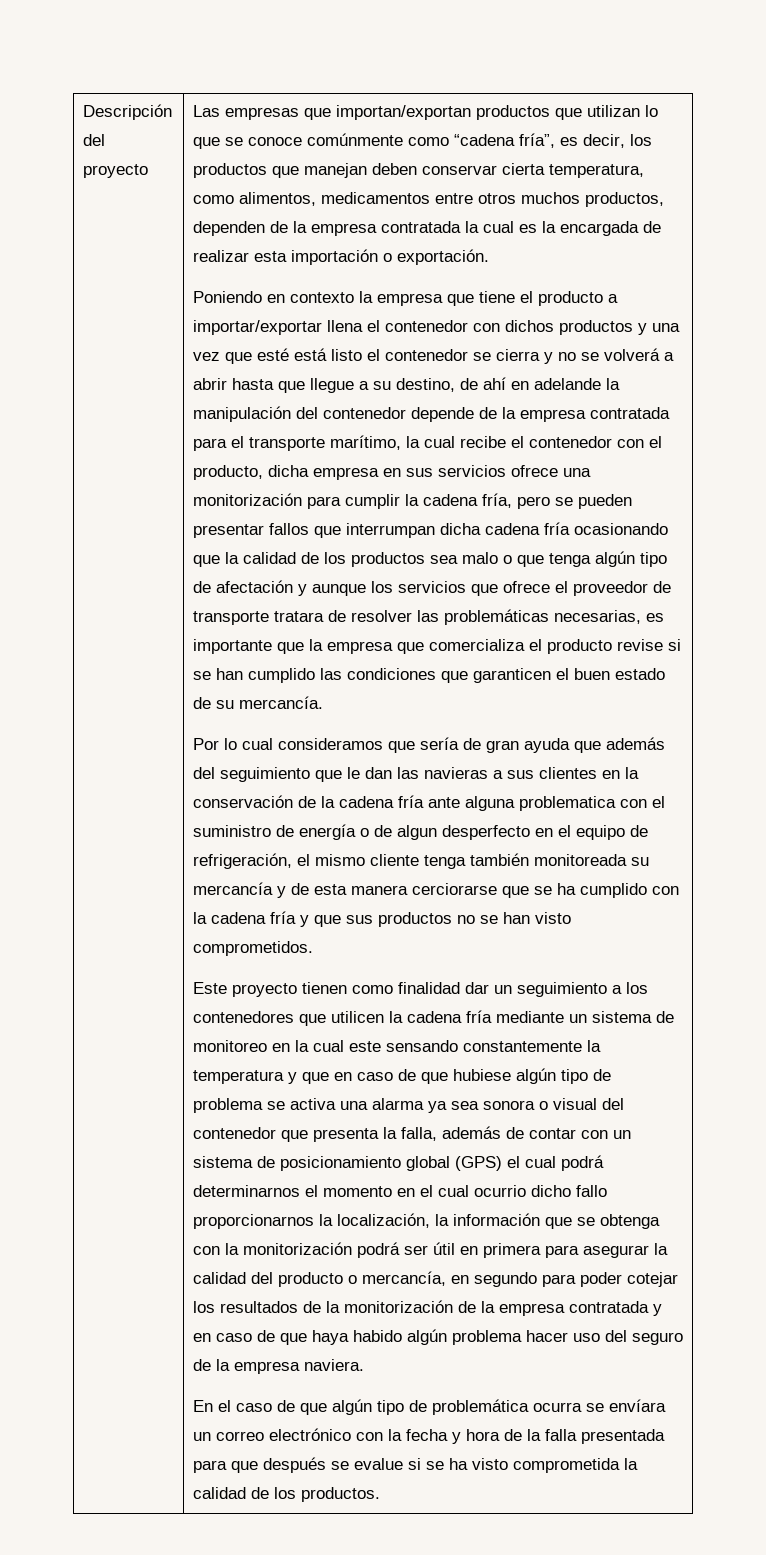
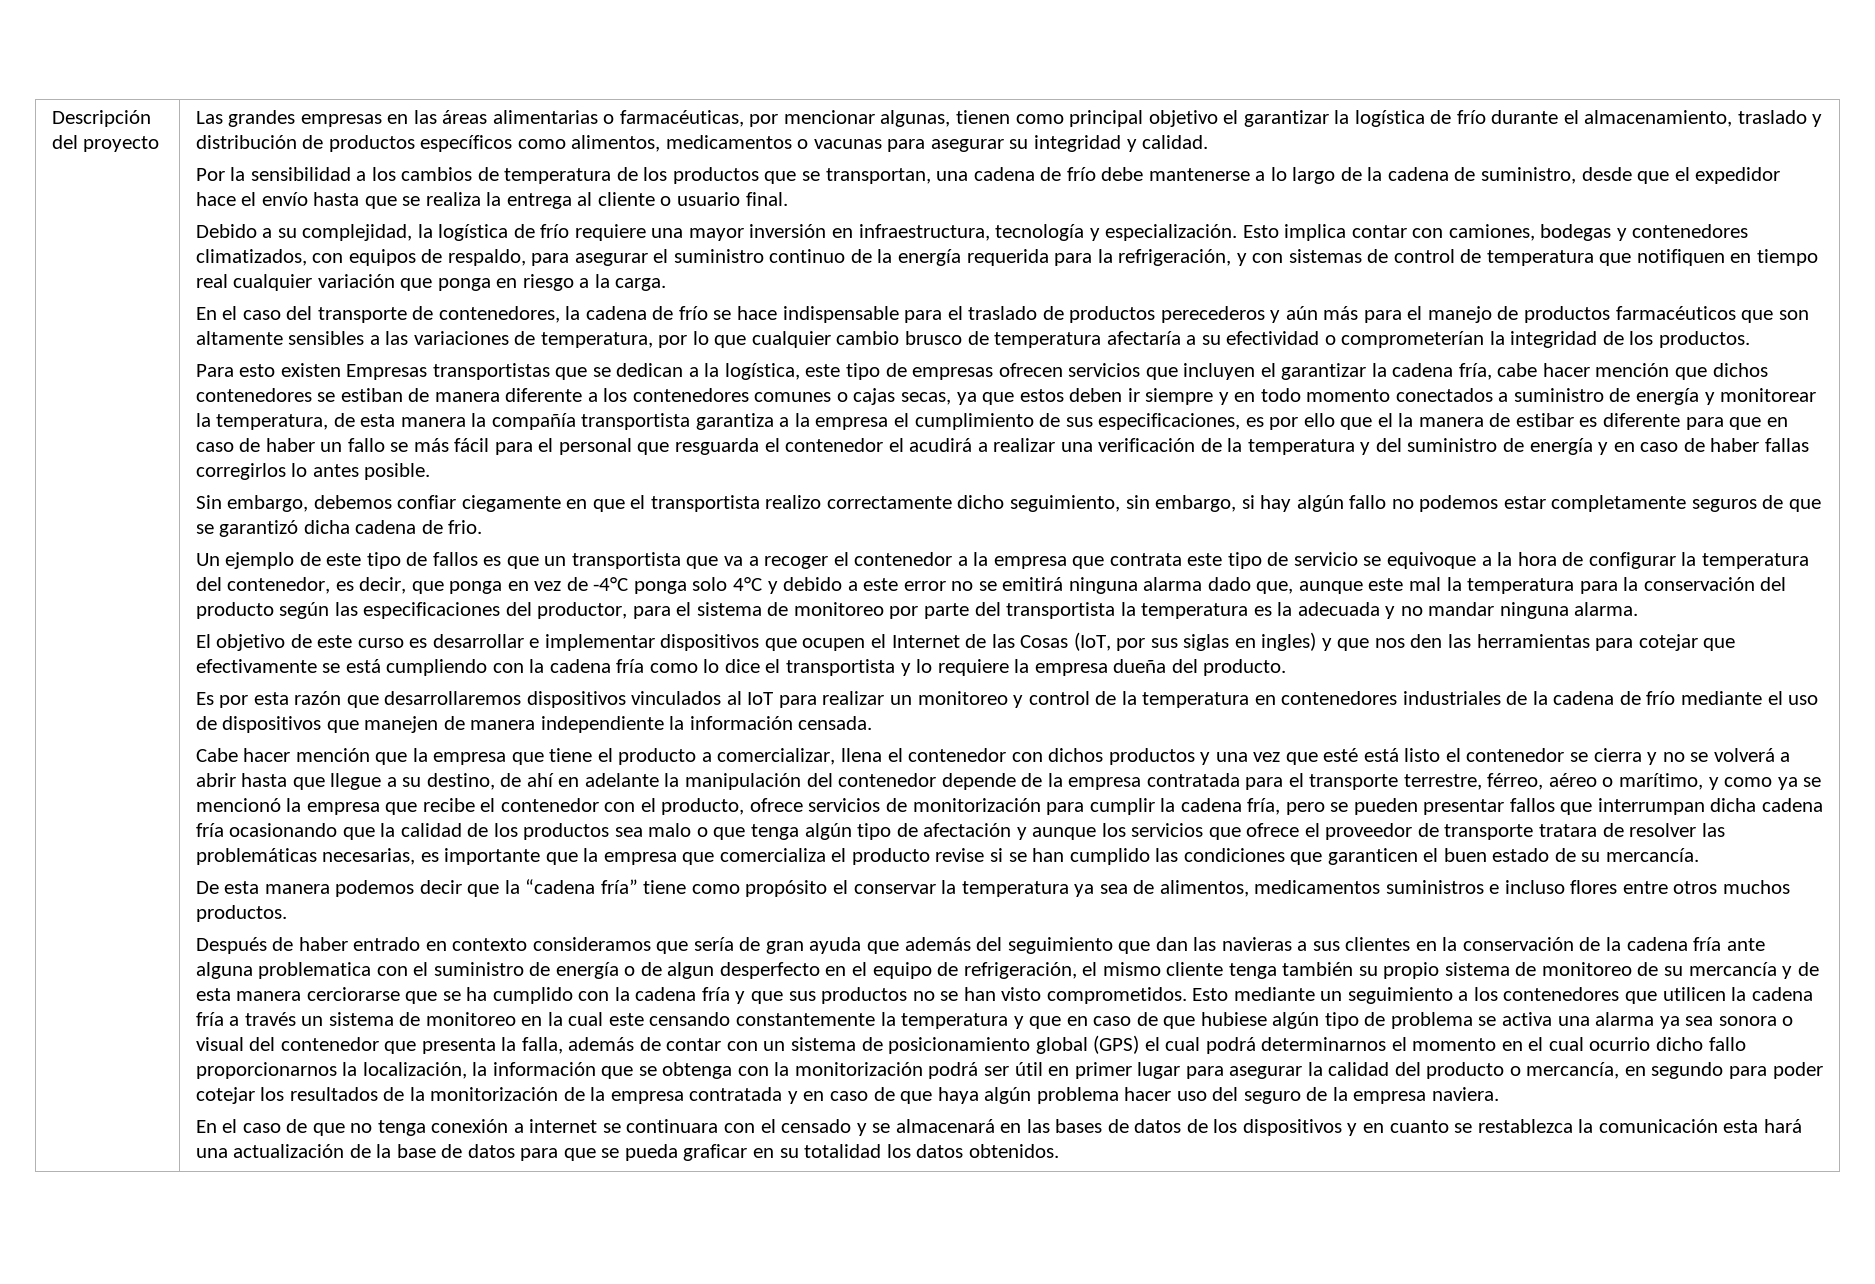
- Las empresas que importan/exportan productos que utilizan lo que se conoce comúnmente como “cadena fría”, es decir, los productos que manejan deben conservar cierta temperatura, como alimentos, medicamentos entre otros muchos productos, dependen de la empresa contratada la cual es la encargada de realizar esta importación o exportación.
- Poniendo en contexto la empresa que tiene el producto a importar/exportar llena el contenedor con dichos productos y una vez que esté está listo el contenedor se cierra y no se volverá a abrir hasta que llegue a su destino, de ahí en adelande la manipulación del contenedor depende de la empresa contratada para el transporte marítimo, la cual recibe el contenedor con el producto, dicha empresa en sus servicios ofrece una monitorización para cumplir la cadena fría, pero se pueden presentar fallos que interrumpan dicha cadena fría ocasionando que la calidad de los productos sea malo o que tenga algún tipo de afectación y aunque los servicios que ofrece el proveedor de transporte tratara de resolver las problemáticas necesarias, es importante que la empresa que comercializa el producto revise si se han cumplido las condiciones que garanticen el buen estado de su mercancía.
+ Las grandes empresas en las áreas alimentarias o farmacéuticas, por mencionar algunas, tienen como principal objetivo el garantizar la logística de frío durante el almacenamiento, traslado y distribución de productos específicos como alimentos, medicamentos o vacunas para asegurar su integridad y calidad.
+ Por la sensibilidad a los cambios de temperatura de los productos que se transportan, una cadena de frío debe mantenerse a lo largo de la cadena de suministro, desde que el expedidor hace el envío hasta que se realiza la entrega al cliente o usuario final.
+ Debido a su complejidad, la logística de frío requiere una mayor inversión en infraestructura, tecnología y especialización. Esto implica contar con camiones, bodegas y contenedores climatizados, con equipos de respaldo, para asegurar el suministro continuo de la energía requerida para la refrigeración, y con sistemas de control de temperatura que notifiquen en tiempo real cualquier variación que ponga en riesgo a la carga.
+ En el caso del transporte de contenedores, la cadena de frío se hace indispensable para el traslado de productos perecederos y aún más para el manejo de productos farmacéuticos que son altamente sensibles a las variaciones de temperatura, por lo que cualquier cambio brusco de temperatura afectaría a su efectividad o comprometerían la integridad de los productos.
+ Para esto existen Empresas transportistas que se dedican a la logística, este tipo de empresas ofrecen servicios que incluyen el garantizar la cadena fría, cabe hacer mención que dichos contenedores se estiban de manera diferente a los contenedores comunes o cajas secas, ya que estos deben ir siempre y en todo momento conectados a suministro de energía y monitorear la temperatura, de esta manera la compañía transportista garantiza a la empresa el cumplimiento de sus especificaciones, es por ello que el la manera de estibar es diferente para que en caso de haber un fallo se más fácil para el personal que resguarda el contenedor el acudirá a realizar una verificación de la temperatura y del suministro de energía y en caso de haber fallas corregirlos lo antes posible.
+ Sin embargo, debemos confiar ciegamente en que el transportista realizo correctamente dicho seguimiento, sin embargo, si hay algún fallo no podemos estar completamente seguros de que se garantizó dicha cadena de frio.
+ Un ejemplo de este tipo de fallos es que un transportista que va a recoger el contenedor a la empresa que contrata este tipo de servicio se equivoque a la hora de configurar la temperatura del contenedor, es decir, que ponga en vez de -4°C ponga solo 4°C y debido a este error no se emitirá ninguna alarma dado que, aunque este mal la temperatura para la conservación del producto según las especificaciones del productor, para el sistema de monitoreo por parte del transportista la temperatura es la adecuada y no mandar ninguna alarma.
+ El objetivo de este curso es desarrollar e implementar dispositivos que ocupen el Internet de las Cosas (IoT, por sus siglas en ingles) y que nos den las herramientas para cotejar que efectivamente se está cumpliendo con la cadena fría como lo dice el transportista y lo requiere la empresa dueña del producto.
+ Es por esta razón que desarrollaremos dispositivos vinculados al IoT para realizar un monitoreo y control de la temperatura en contenedores industriales de la cadena de frío mediante el uso de dispositivos que manejen de manera independiente la información censada.
+ Cabe hacer mención que la empresa que tiene el producto a comercializar, llena el contenedor con dichos productos y una vez que esté está listo el contenedor se cierra y no se volverá a abrir hasta que llegue a su destino, de ahí en adelante la manipulación del contenedor depende de la empresa contratada para el transporte terrestre, férreo, aéreo o marítimo, y como ya se mencionó la empresa que recibe el contenedor con el producto, ofrece servicios de monitorización para cumplir la cadena fría, pero se pueden presentar fallos que interrumpan dicha cadena fría ocasionando que la calidad de los productos sea malo o que tenga algún tipo de afectación y aunque los servicios que ofrece el proveedor de transporte tratara de resolver las problemáticas necesarias, es importante que la empresa que comercializa el producto revise si se han cumplido las condiciones que garanticen el buen estado de su mercancía.
- Por lo cual consideramos que sería de gran ayuda que además del seguimiento que le dan las navieras a sus clientes en la conservación de la cadena fría ante alguna problematica con el suministro de energía o de algun desperfecto en el equipo de refrigeración, el mismo cliente tenga también monitoreada su mercancía y de esta manera cerciorarse que se ha cumplido con la cadena fría y que sus productos no se han visto comprometidos.
- Este proyecto tienen como finalidad dar un seguimiento a los contenedores que utilicen la cadena fría mediante un sistema de monitoreo en la cual este sensando constantemente la temperatura y que en caso de que hubiese algún tipo de problema se activa una alarma ya sea sonora o visual del contenedor que presenta la falla, además de contar con un sistema de posicionamiento global (GPS) el cual podrá determinarnos el momento en el cual ocurrio dicho fallo proporcionarnos la localización, la información que se obtenga con la monitorización podrá ser útil en primera para asegurar la calidad del producto o mercancía, en segundo para poder cotejar los resultados de la monitorización de la empresa contratada y en caso de que haya habido algún problema hacer uso del seguro de la empresa naviera.
+ De esta manera podemos decir que la “cadena fría” tiene como propósito el conservar la temperatura ya sea de alimentos, medicamentos suministros e incluso flores entre otros muchos productos.
+ Después de haber entrado en contexto consideramos que sería de gran ayuda que además del seguimiento que dan las navieras a sus clientes en la conservación de la cadena fría ante alguna problematica con el suministro de energía o de algun desperfecto en el equipo de refrigeración, el mismo cliente tenga también su propio sistema de monitoreo de su mercancía y de esta manera cerciorarse que se ha cumplido con la cadena fría y que sus productos no se han visto comprometidos. Esto mediante un seguimiento a los contenedores que utilicen la cadena fría a través un sistema de monitoreo en la cual este censando constantemente la temperatura y que en caso de que hubiese algún tipo de problema se activa una alarma ya sea sonora o visual del contenedor que presenta la falla, además de contar con un sistema de posicionamiento global (GPS) el cual podrá determinarnos el momento en el cual ocurrio dicho fallo proporcionarnos la localización, la información que se obtenga con la monitorización podrá ser útil en primer lugar para asegurar la calidad del producto o mercancía, en segundo para poder cotejar los resultados de la monitorización de la empresa contratada y en caso de que haya algún problema hacer uso del seguro de la empresa naviera.
- En el caso de que algún tipo de problemática ocurra se envíara un correo electrónico con la fecha y hora de la falla presentada para que después se evalue si se ha visto comprometida la calidad de los productos.
+ En el caso de que no tenga conexión a internet se continuara con el censado y se almacenará en las bases de datos de los dispositivos y en cuanto se restablezca la comunicación esta hará una actualización de la base de datos para que se pueda graficar en su totalidad los datos obtenidos.

